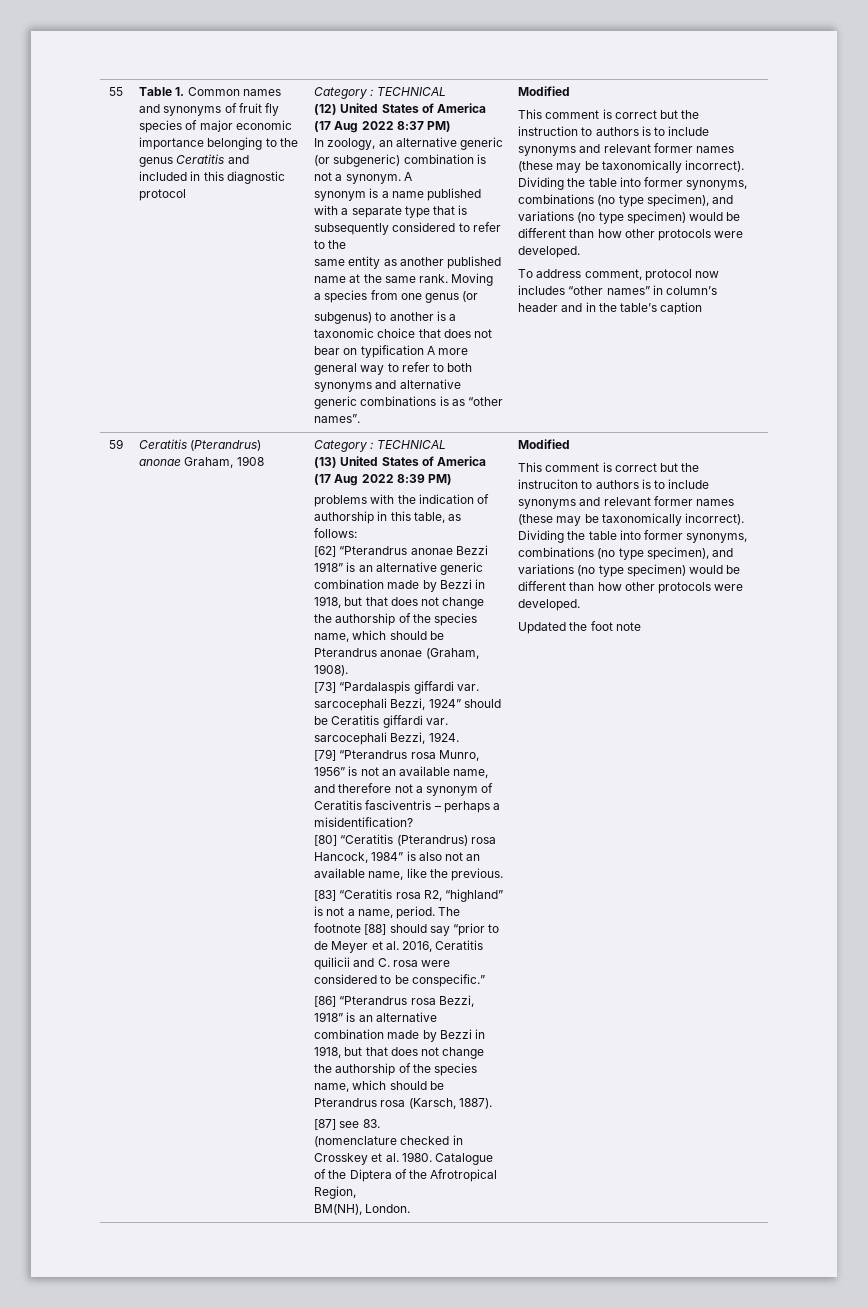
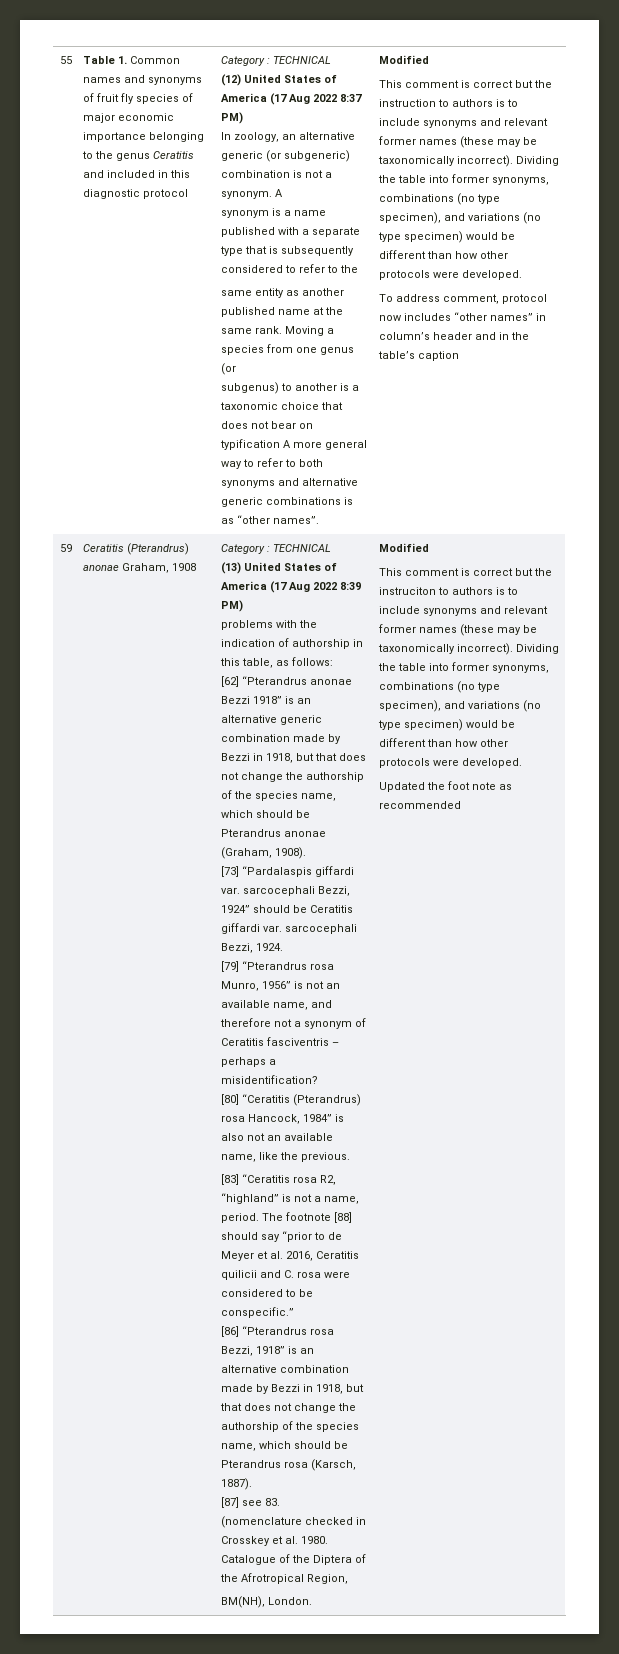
- Updated the foot note
+ Updated the foot note as recommended

